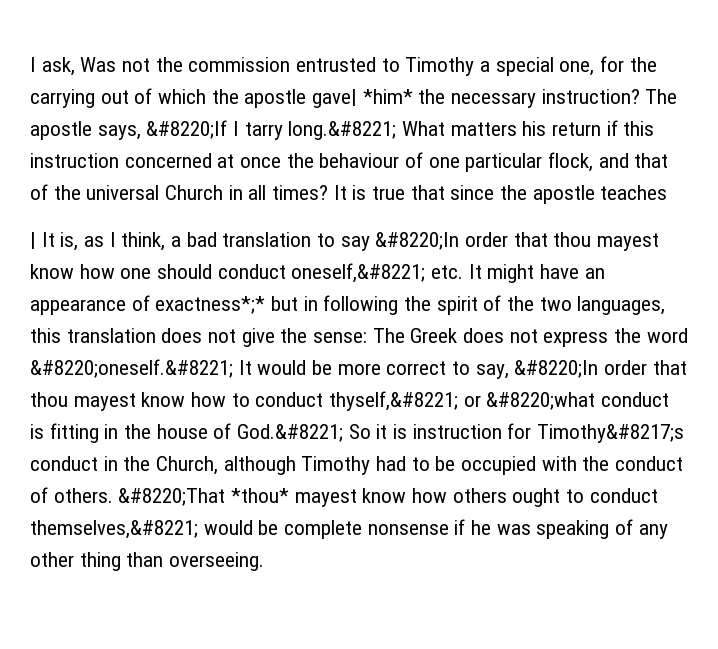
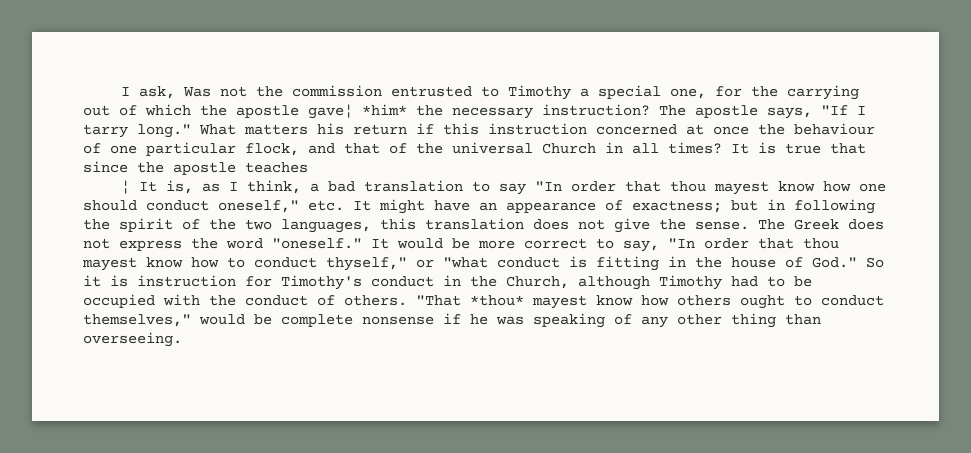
- I ask, Was not the commission entrusted to Timothy a special one, for the carrying out of which the apostle gave| *him* the necessary instruction?
+ I ask, Was not the commission entrusted to Timothy a special one, for the carrying out of which the apostle gave¦ *him* the necessary instruction?
- The apostle says, &#8220;If I tarry long.&#8221; What matters his return if this instruction concerned at once the behaviour of one particular flock, and that of the universal Church in all times?
+ The apostle says, "If I tarry long." What matters his return if this instruction concerned at once the behaviour of one particular flock, and that of the universal Church in all times?
- | It is, as I think, a bad translation to say &#8220;In order that thou mayest know how one should conduct oneself,&#8221; etc. It might have an appearance of exactness*;* but in following the spirit of the two languages, this translation does not give the sense:
+ ¦ It is, as I think, a bad translation to say "In order that thou mayest know how one should conduct oneself," etc. It might have an appearance of exactness; but in following the spirit of the two languages, this translation does not give the sense.
- The Greek does not express the word &#8220;oneself.&#8221;
+ The Greek does not express the word "oneself."
- It would be more correct to say, &#8220;In order that thou mayest know how to conduct thyself,&#8221; or &#8220;what conduct is fitting in the house of God.&#8221; So it is instruction for Timothy&#8217;s conduct in the Church, although Timothy had to be occupied with the conduct of others.
+ It would be more correct to say, "In order that thou mayest know how to conduct thyself," or "what conduct is fitting in the house of God." So it is instruction for Timothy's conduct in the Church, although Timothy had to be occupied with the conduct of others.
- &#8220;That *thou* mayest know how others ought to conduct themselves,&#8221; would be complete nonsense if he was speaking of any other thing than overseeing.
+ "That *thou* mayest know how others ought to conduct themselves," would be complete nonsense if he was speaking of any other thing than overseeing.

